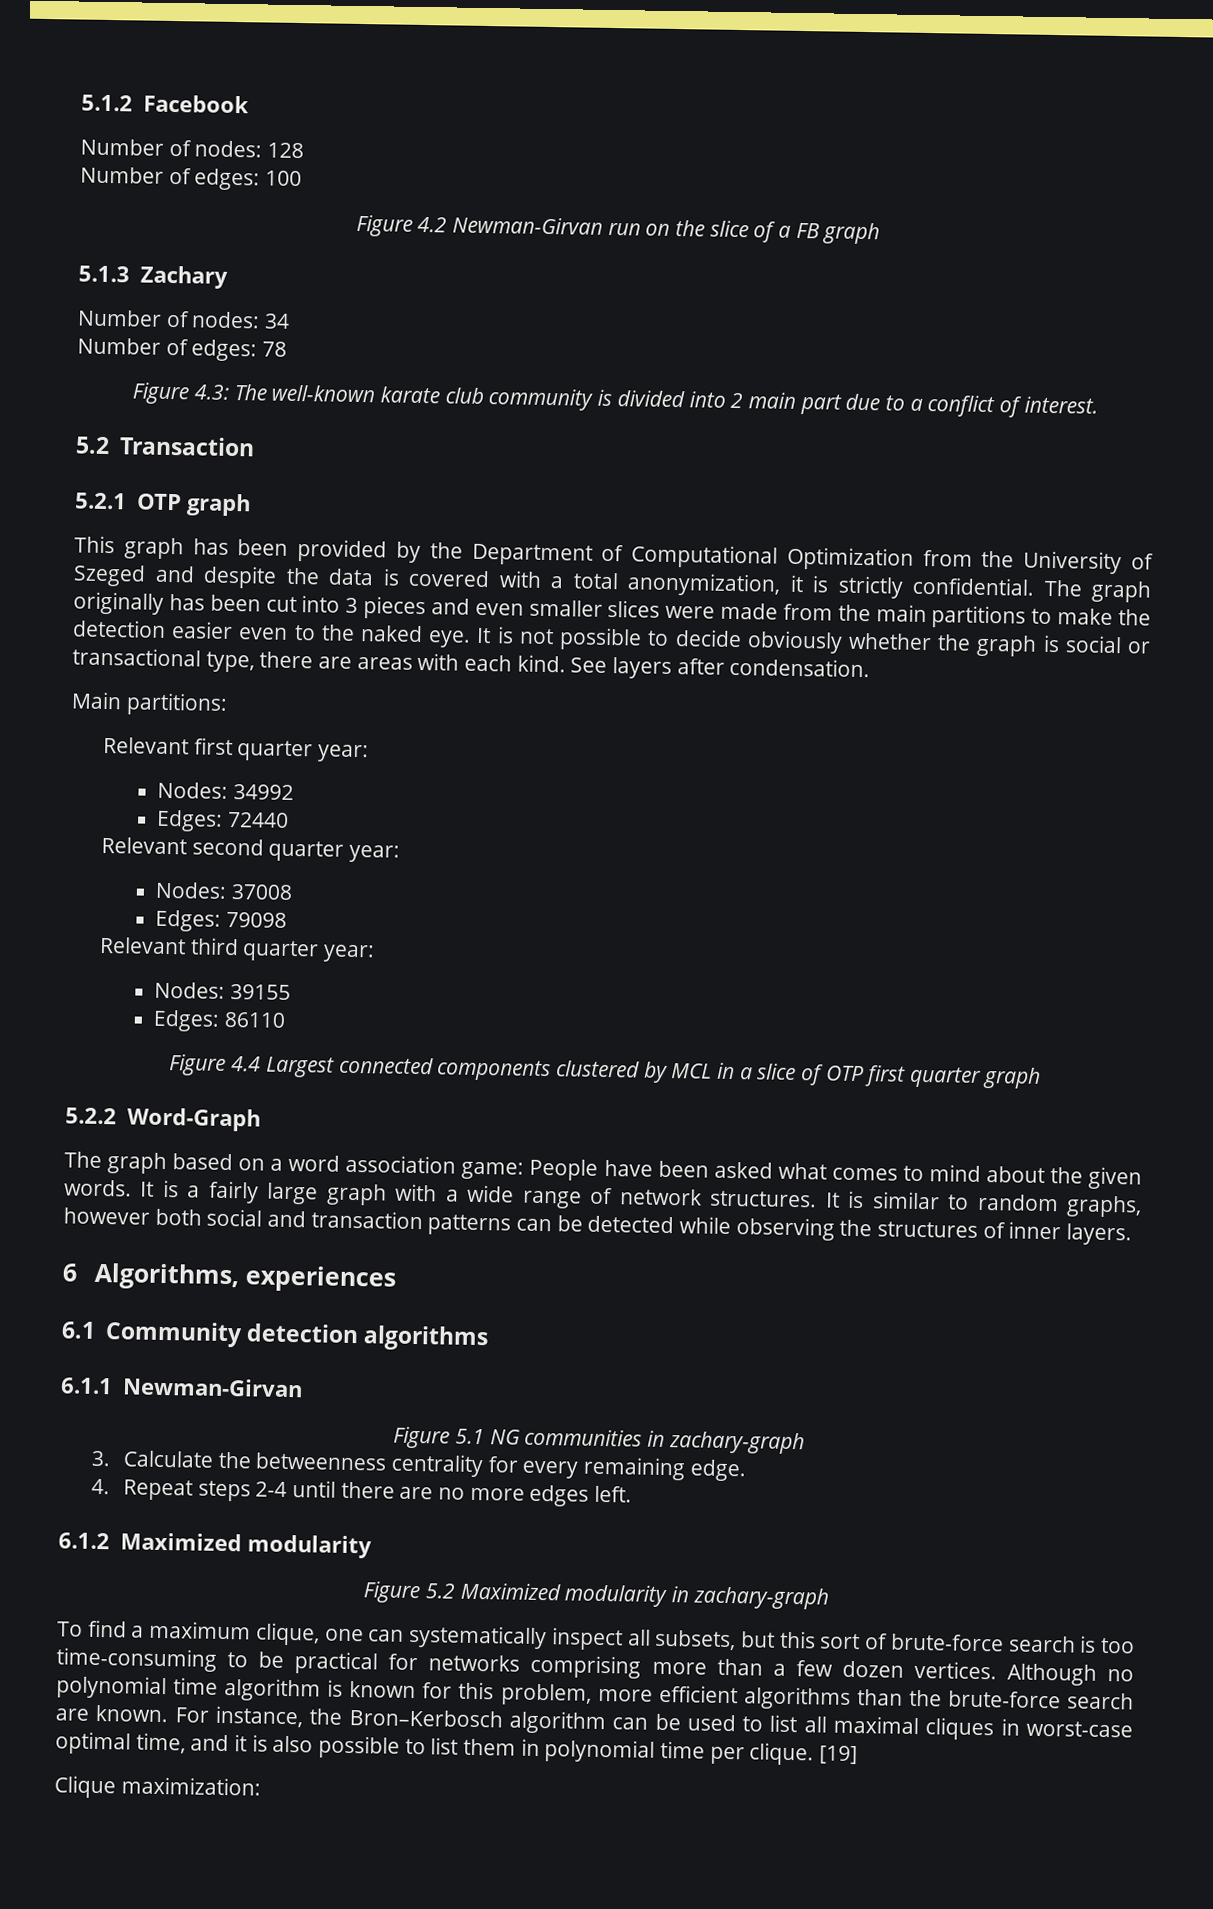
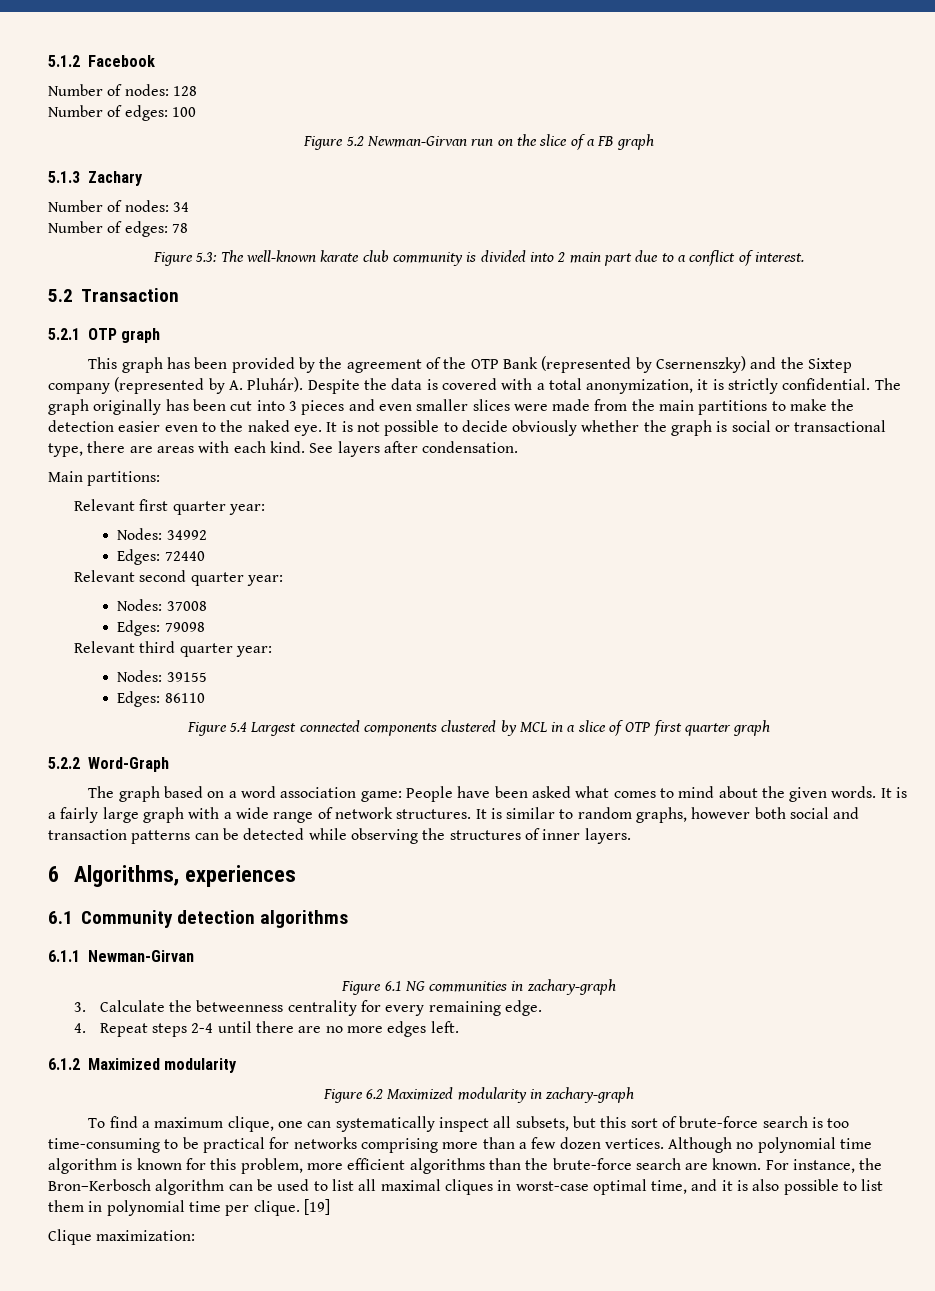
- Figure 4.2 Newman-Girvan run on the slice of a FB graph
+ Figure 5.2 Newman-Girvan run on the slice of a FB graph
- Figure 4.3: The well-known karate club community is divided into 2 main part due to a conflict of interest.
+ Figure 5.3: The well-known karate club community is divided into 2 main part due to a conflict of interest.
- This graph has been provided by the Department of Computational Optimization from the University of Szeged and despite the data is covered with a total anonymization, it is strictly confidential.
+ This graph has been provided by the agreement of the OTP Bank (represented by Csernenszky) and the Sixtep company (represented by A. Pluhár). Despite the data is covered with a total anonymization, it is strictly confidential.
- Figure 4.4 Largest connected components clustered by MCL in a slice of OTP first quarter graph
+ Figure 5.4 Largest connected components clustered by MCL in a slice of OTP first quarter graph
- Figure 5.1 NG communities in zachary-graph
+ Figure 6.1 NG communities in zachary-graph
- Figure 5.2 Maximized modularity in zachary-graph
+ Figure 6.2 Maximized modularity in zachary-graph

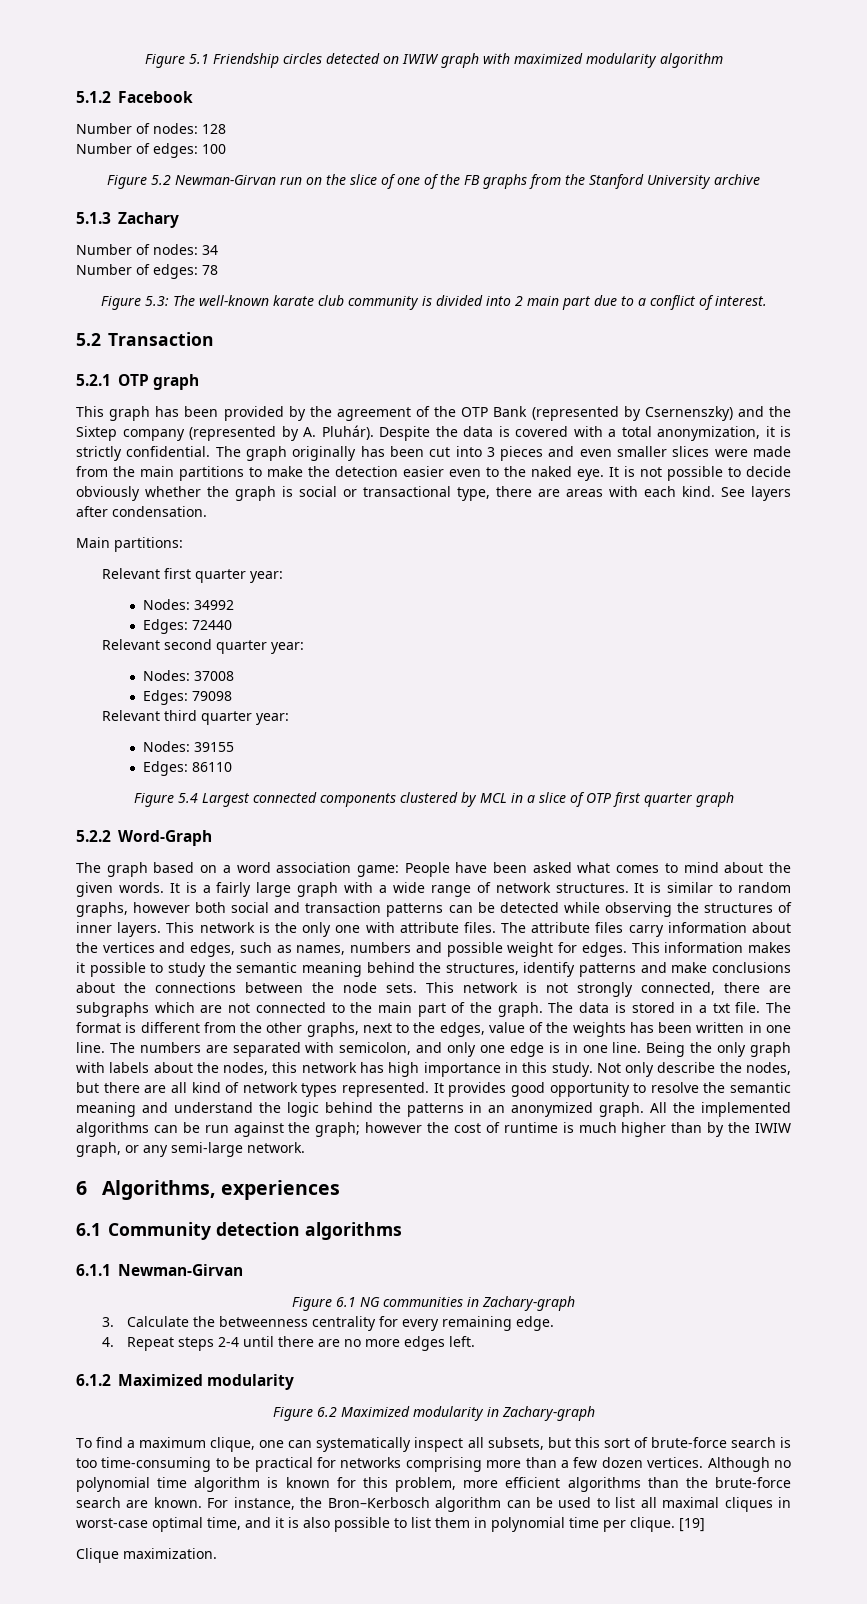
+ Figure 5.1 Friendship circles detected on IWIW graph with maximized modularity algorithm
- Figure 5.2 Newman-Girvan run on the slice of a FB graph
+ Figure 5.2 Newman-Girvan run on the slice of one of the FB graphs from the Stanford University archive
+ This network is the only one with attribute files. The attribute files carry information about the vertices and edges, such as names, numbers and possible weight for edges. This information makes it possible to study the semantic meaning behind the structures, identify patterns and make conclusions about the connections between the node sets. This network is not strongly connected, there are subgraphs which are not connected to the main part of the graph. The data is stored in a txt file. The format is different from the other graphs, next to the edges, value of the weights has been written in one line. The numbers are separated with semicolon, and only one edge is in one line. Being the only graph with labels about the nodes, this network has high importance in this study. Not only describe the nodes, but there are all kind of network types represented. It provides good opportunity to resolve the semantic meaning and understand the logic behind the patterns in an anonymized graph. All the implemented algorithms can be run against the graph; however the cost of runtime is much higher than by the IWIW graph, or any semi-large network.
- Figure 6.1 NG communities in zachary-graph
+ Figure 6.1 NG communities in Zachary-graph
- Figure 6.2 Maximized modularity in zachary-graph
+ Figure 6.2 Maximized modularity in Zachary-graph
- Clique maximization:
+ Clique maximization.

